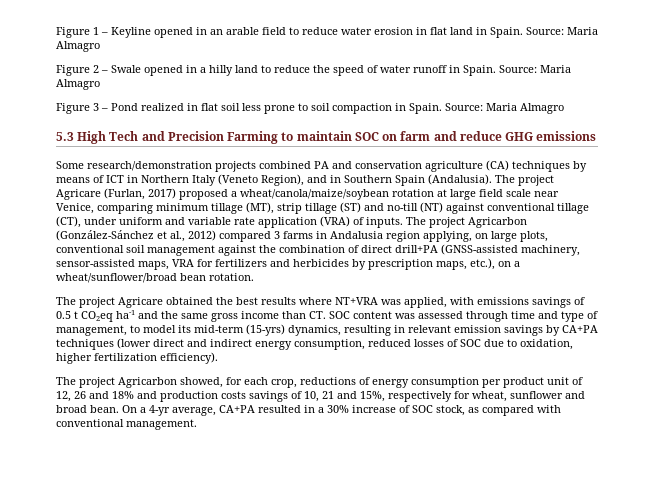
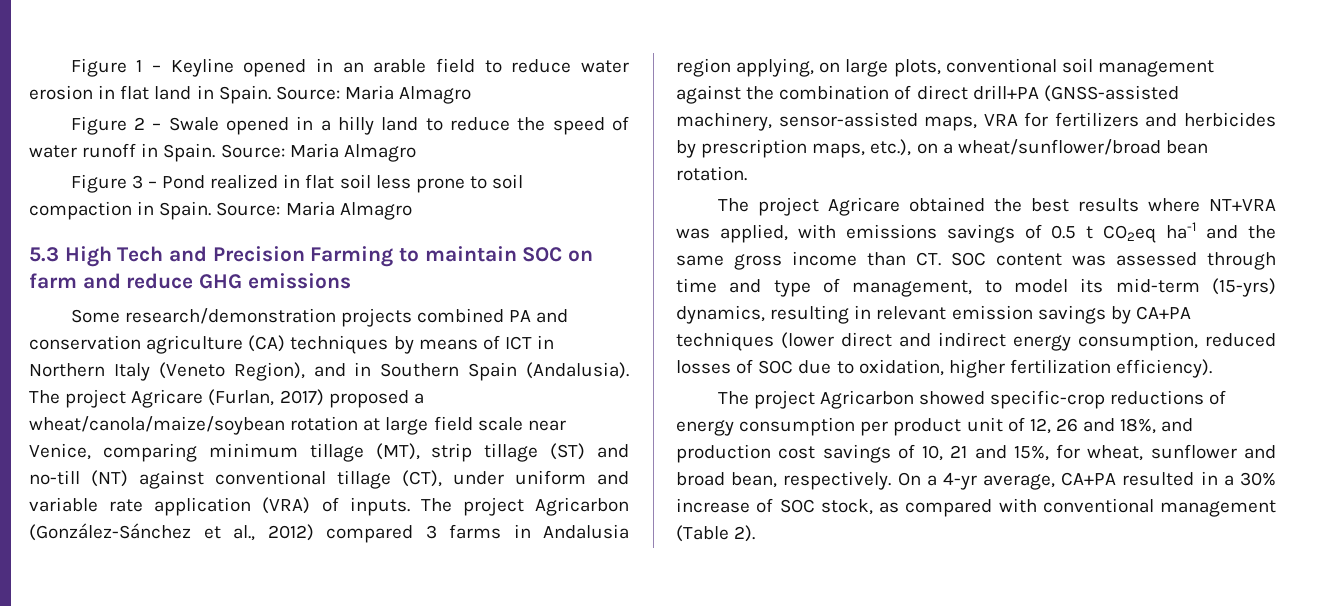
- The project Agricarbon showed, for each crop, reductions of energy consumption per product unit of 12, 26 and 18% and production costs savings of 10, 21 and 15%, respectively for wheat, sunflower and broad bean.
+ The project Agricarbon showed specific-crop reductions of energy consumption per product unit of 12, 26 and 18%, and production cost savings of 10, 21 and 15%, for wheat, sunflower and broad bean, respectively.
- On a 4-yr average, CA+PA resulted in a 30% increase of SOC stock, as compared with conventional management.
+ On a 4-yr average, CA+PA resulted in a 30% increase of SOC stock, as compared with conventional management (Table 2).

